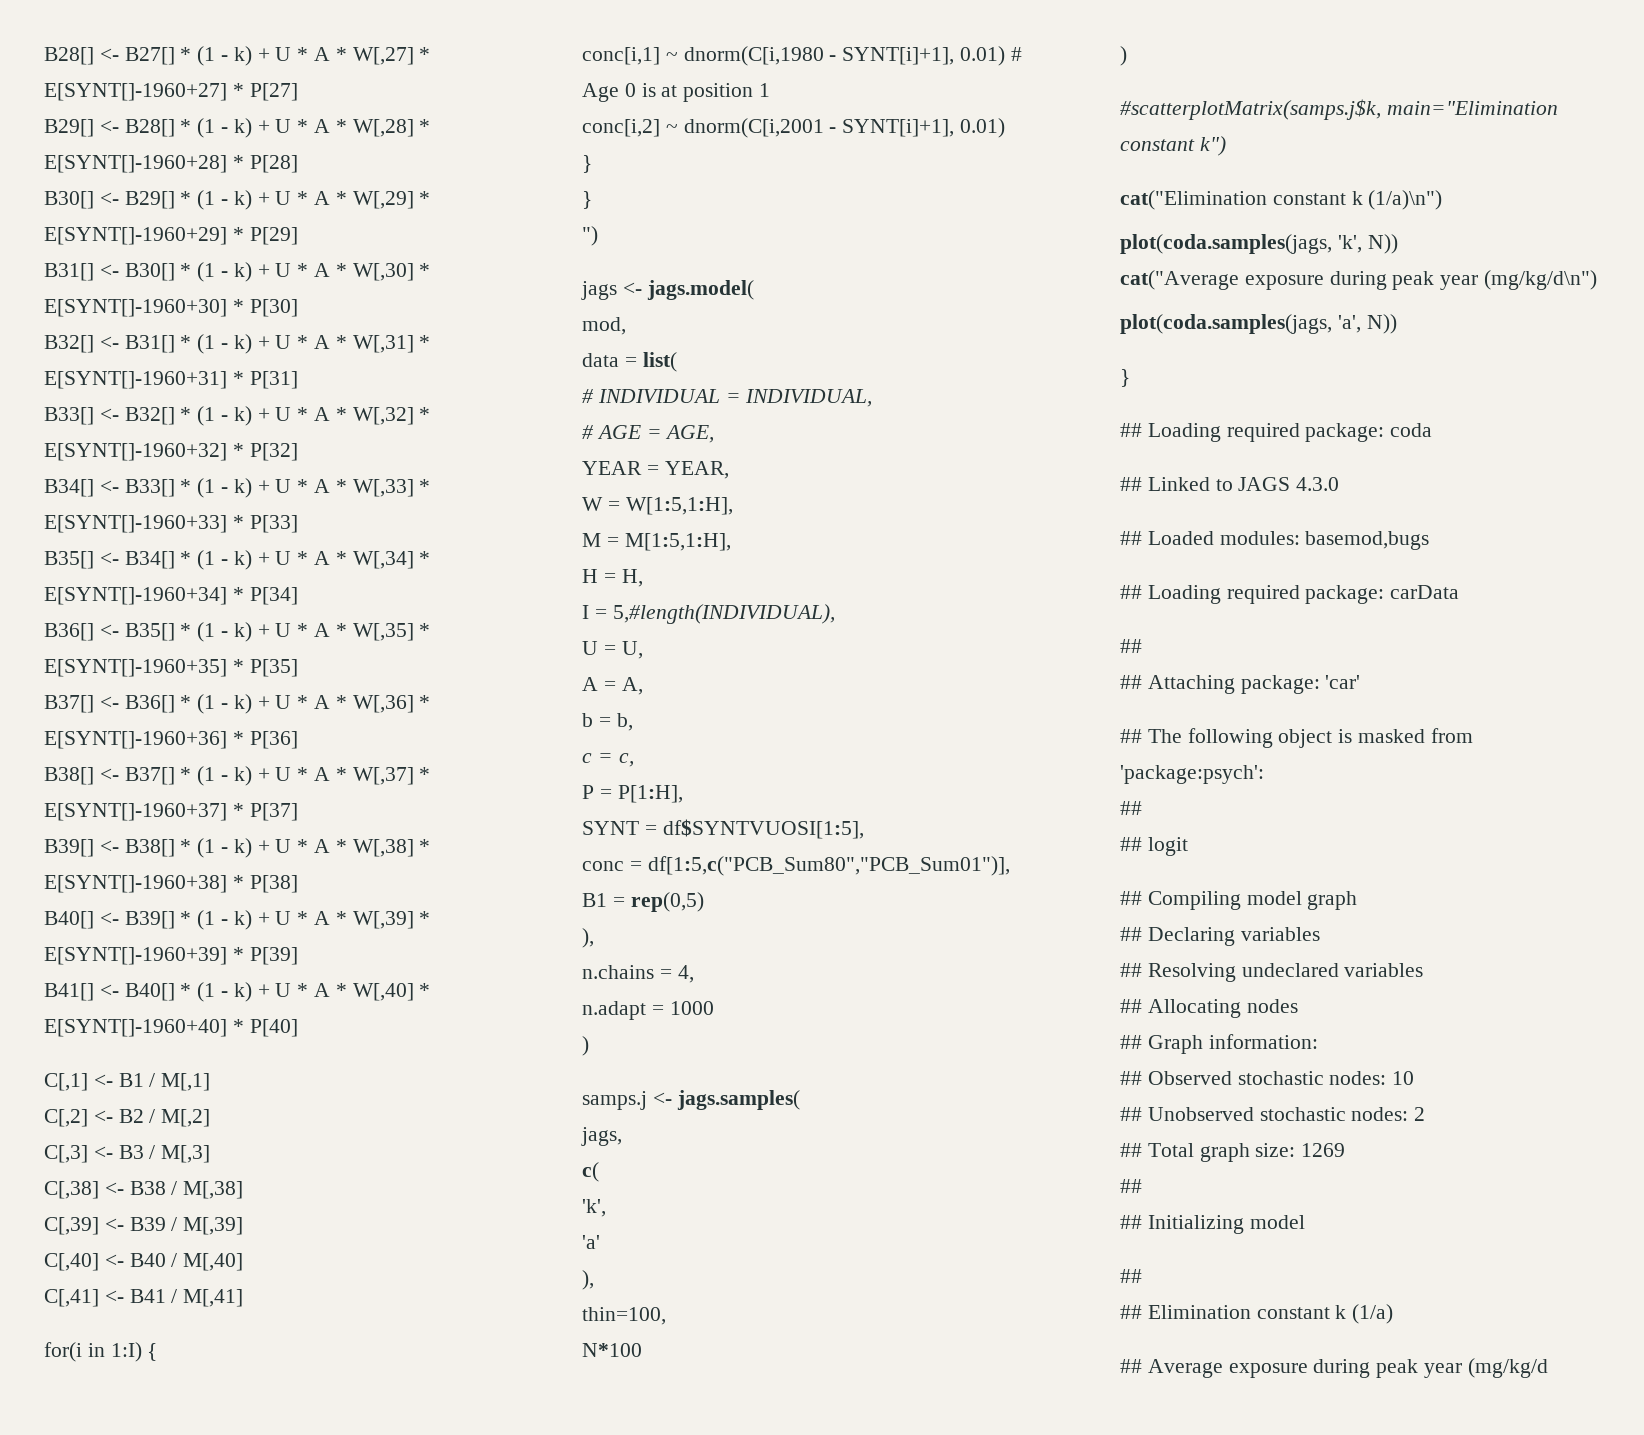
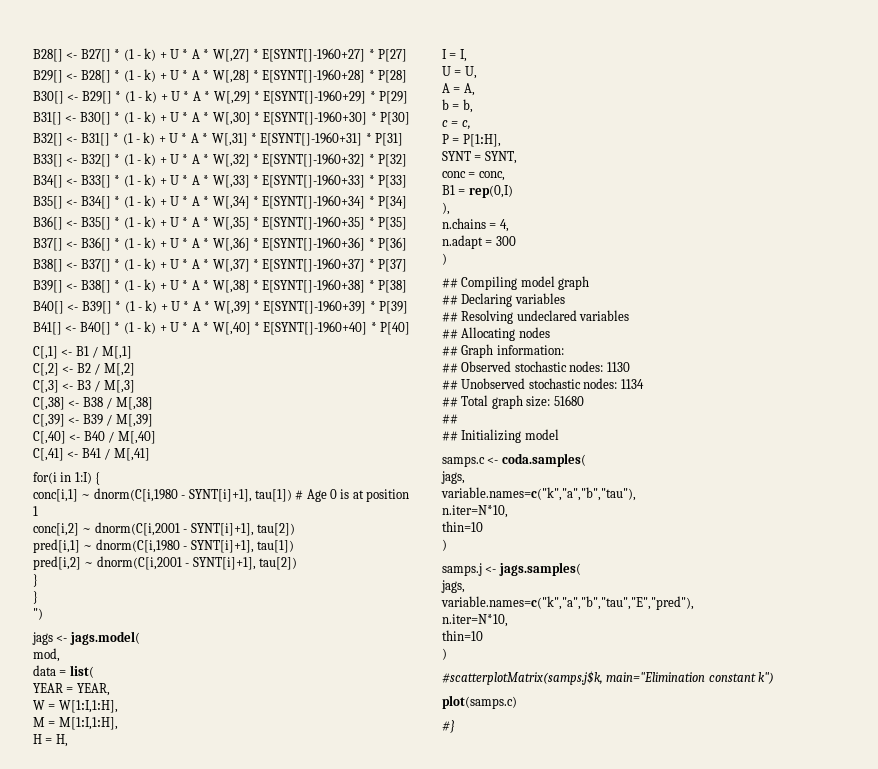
- conc[i,1] ~ dnorm(C[i,1980 - SYNT[i]+1], 0.01) # Age 0 is at position 1
+ conc[i,1] ~ dnorm(C[i,1980 - SYNT[i]+1], tau[1]) # Age 0 is at position 1
- conc[i,2] ~ dnorm(C[i,2001 - SYNT[i]+1], 0.01)
+ conc[i,2] ~ dnorm(C[i,2001 - SYNT[i]+1], tau[2])
+ pred[i,1] ~ dnorm(C[i,1980 - SYNT[i]+1], tau[1])
+ pred[i,2] ~ dnorm(C[i,2001 - SYNT[i]+1], tau[2])
- # INDIVIDUAL = INDIVIDUAL,
- # AGE = AGE,
- W = W[1:5,1:H],
+ W = W[1:I,1:H],
- M = M[1:5,1:H],
+ M = M[1:I,1:H],
- I = 5,#length(INDIVIDUAL),
+ I = I,
- SYNT = df$SYNTVUOSI[1:5],
+ SYNT = SYNT,
- conc = df[1:5,c("PCB_Sum80","PCB_Sum01")],
+ conc = conc,
- B1 = rep(0,5)
+ B1 = rep(0,I)
- n.adapt = 1000
+ n.adapt = 300
  )
- samps.j <- jags.samples(
- jags,
- c(
- 'k',
- 'a'
- ),
- thin=100,
- N*100
- )
- #scatterplotMatrix(samps.j$k, main="Elimination constant k")
- cat("Elimination constant k (1/a)\n")
- plot(coda.samples(jags, 'k', N))
- cat("Average exposure during peak year (mg/kg/d\n")
- plot(coda.samples(jags, 'a', N))
- }
- ## Loading required package: coda
- ## Linked to JAGS 4.3.0
- ## Loaded modules: basemod,bugs
- ## Loading required package: carData
- ##
- ## Attaching package: 'car'
- ## The following object is masked from 'package:psych':
- ##
- ## logit
- ## Observed stochastic nodes: 10
+ ## Observed stochastic nodes: 1130
- ## Unobserved stochastic nodes: 2
+ ## Unobserved stochastic nodes: 1134
- ## Total graph size: 1269
+ ## Total graph size: 51680
  ## Initializing model
- ##
- ## Elimination constant k (1/a)
- ## Average exposure during peak year (mg/kg/d
+ samps.c <- coda.samples(
+ jags,
+ variable.names=c("k","a","b","tau"),
+ n.iter=N*10,
+ thin=10
+ )
+ samps.j <- jags.samples(
+ jags,
+ variable.names=c("k","a","b","tau","E","pred"),
+ n.iter=N*10,
+ thin=10
+ )
+ #scatterplotMatrix(samps.j$k, main="Elimination constant k")
+ plot(samps.c)
+ #}

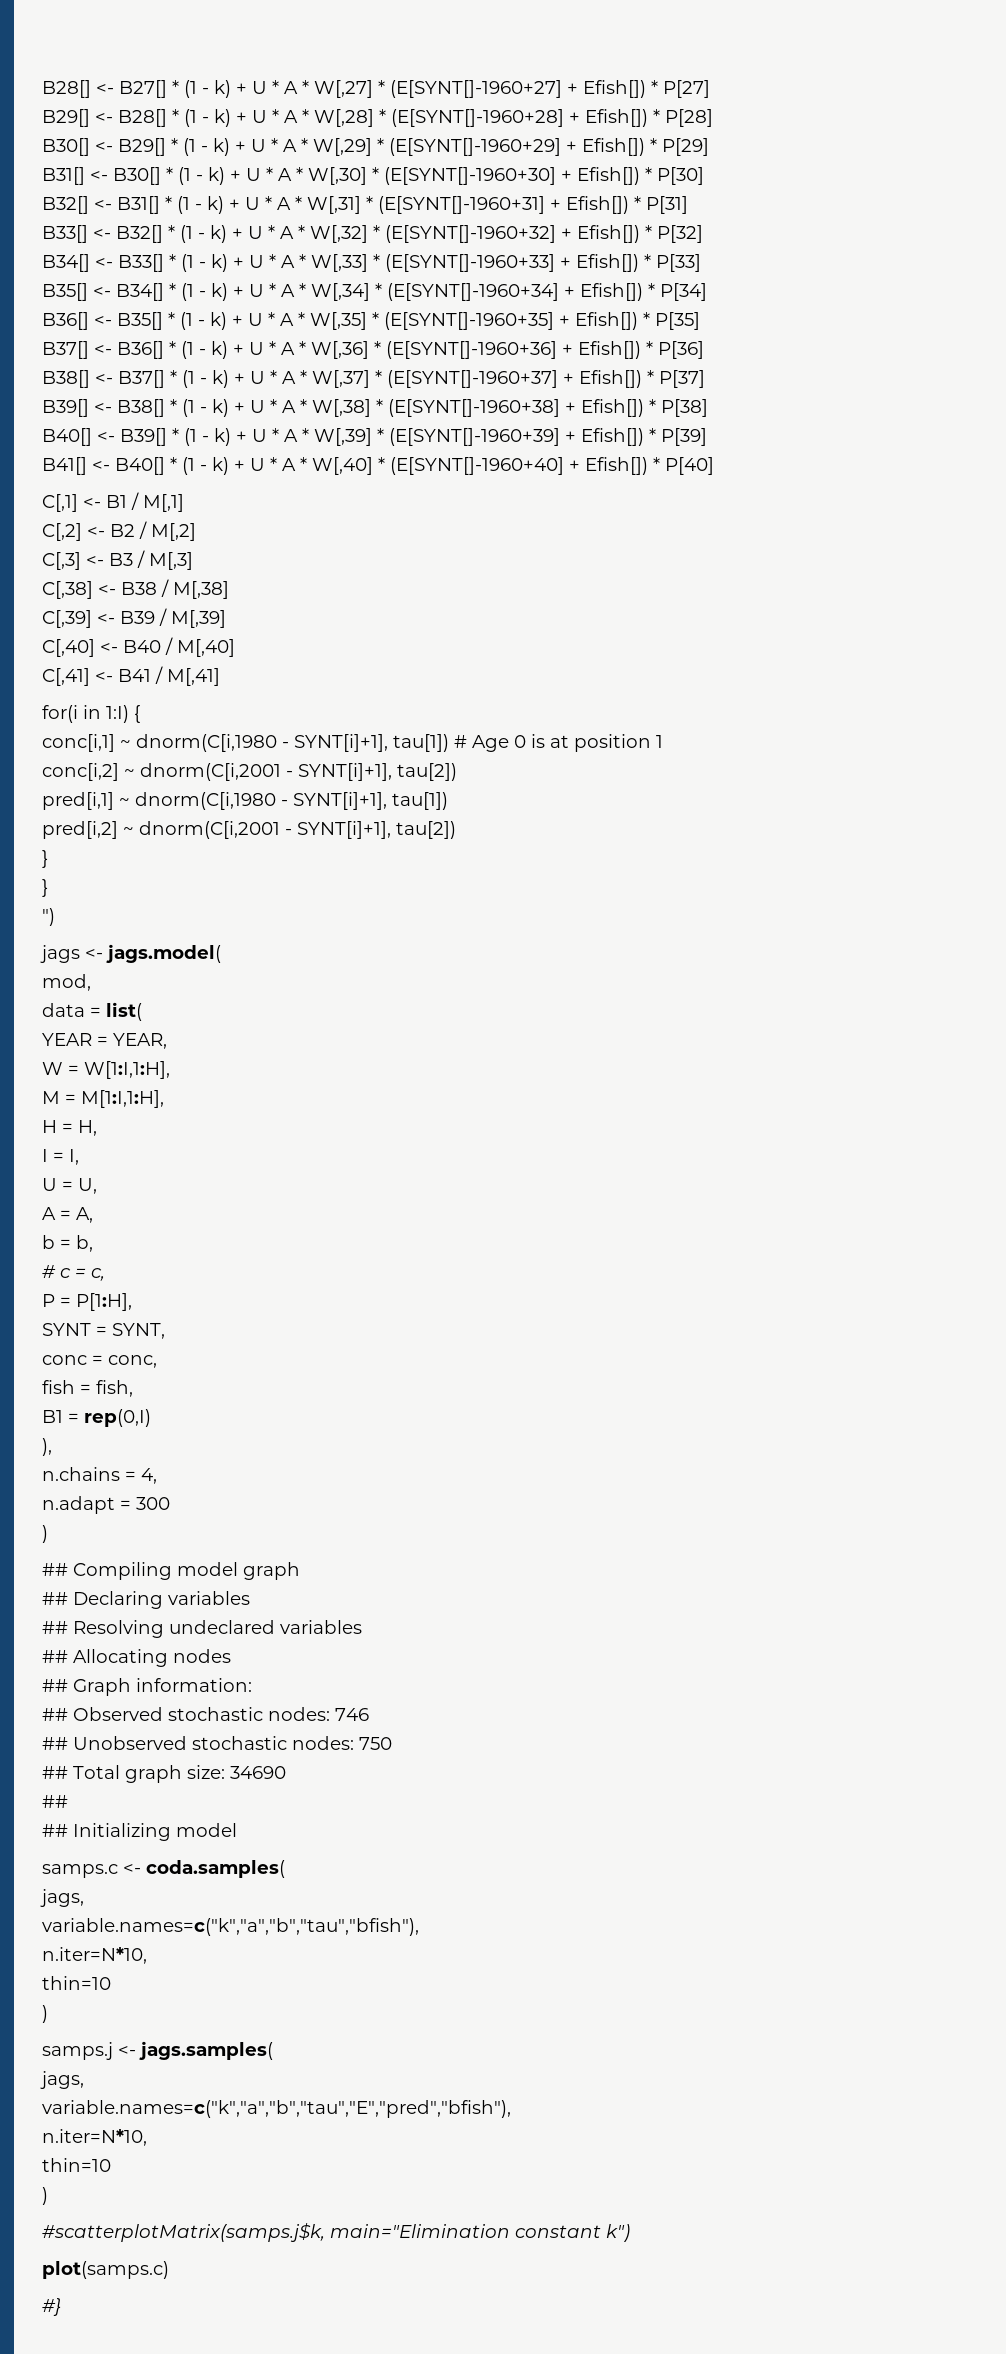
- B28[] <- B27[] * (1 - k) + U * A * W[,27] * E[SYNT[]-1960+27] * P[27]
+ B28[] <- B27[] * (1 - k) + U * A * W[,27] * (E[SYNT[]-1960+27] + Efish[]) * P[27]
- B29[] <- B28[] * (1 - k) + U * A * W[,28] * E[SYNT[]-1960+28] * P[28]
+ B29[] <- B28[] * (1 - k) + U * A * W[,28] * (E[SYNT[]-1960+28] + Efish[]) * P[28]
- B30[] <- B29[] * (1 - k) + U * A * W[,29] * E[SYNT[]-1960+29] * P[29]
+ B30[] <- B29[] * (1 - k) + U * A * W[,29] * (E[SYNT[]-1960+29] + Efish[]) * P[29]
- B31[] <- B30[] * (1 - k) + U * A * W[,30] * E[SYNT[]-1960+30] * P[30]
+ B31[] <- B30[] * (1 - k) + U * A * W[,30] * (E[SYNT[]-1960+30] + Efish[]) * P[30]
- B32[] <- B31[] * (1 - k) + U * A * W[,31] * E[SYNT[]-1960+31] * P[31]
+ B32[] <- B31[] * (1 - k) + U * A * W[,31] * (E[SYNT[]-1960+31] + Efish[]) * P[31]
- B33[] <- B32[] * (1 - k) + U * A * W[,32] * E[SYNT[]-1960+32] * P[32]
+ B33[] <- B32[] * (1 - k) + U * A * W[,32] * (E[SYNT[]-1960+32] + Efish[]) * P[32]
- B34[] <- B33[] * (1 - k) + U * A * W[,33] * E[SYNT[]-1960+33] * P[33]
+ B34[] <- B33[] * (1 - k) + U * A * W[,33] * (E[SYNT[]-1960+33] + Efish[]) * P[33]
- B35[] <- B34[] * (1 - k) + U * A * W[,34] * E[SYNT[]-1960+34] * P[34]
+ B35[] <- B34[] * (1 - k) + U * A * W[,34] * (E[SYNT[]-1960+34] + Efish[]) * P[34]
- B36[] <- B35[] * (1 - k) + U * A * W[,35] * E[SYNT[]-1960+35] * P[35]
+ B36[] <- B35[] * (1 - k) + U * A * W[,35] * (E[SYNT[]-1960+35] + Efish[]) * P[35]
- B37[] <- B36[] * (1 - k) + U * A * W[,36] * E[SYNT[]-1960+36] * P[36]
+ B37[] <- B36[] * (1 - k) + U * A * W[,36] * (E[SYNT[]-1960+36] + Efish[]) * P[36]
- B38[] <- B37[] * (1 - k) + U * A * W[,37] * E[SYNT[]-1960+37] * P[37]
+ B38[] <- B37[] * (1 - k) + U * A * W[,37] * (E[SYNT[]-1960+37] + Efish[]) * P[37]
- B39[] <- B38[] * (1 - k) + U * A * W[,38] * E[SYNT[]-1960+38] * P[38]
+ B39[] <- B38[] * (1 - k) + U * A * W[,38] * (E[SYNT[]-1960+38] + Efish[]) * P[38]
- B40[] <- B39[] * (1 - k) + U * A * W[,39] * E[SYNT[]-1960+39] * P[39]
+ B40[] <- B39[] * (1 - k) + U * A * W[,39] * (E[SYNT[]-1960+39] + Efish[]) * P[39]
- B41[] <- B40[] * (1 - k) + U * A * W[,40] * E[SYNT[]-1960+40] * P[40]
+ B41[] <- B40[] * (1 - k) + U * A * W[,40] * (E[SYNT[]-1960+40] + Efish[]) * P[40]
- c = c,
+ # c = c,
+ fish = fish,
- ## Observed stochastic nodes: 1130
+ ## Observed stochastic nodes: 746
- ## Unobserved stochastic nodes: 1134
+ ## Unobserved stochastic nodes: 750
- ## Total graph size: 51680
+ ## Total graph size: 34690
- variable.names=c("k","a","b","tau"),
+ variable.names=c("k","a","b","tau","bfish"),
- variable.names=c("k","a","b","tau","E","pred"),
+ variable.names=c("k","a","b","tau","E","pred","bfish"),

